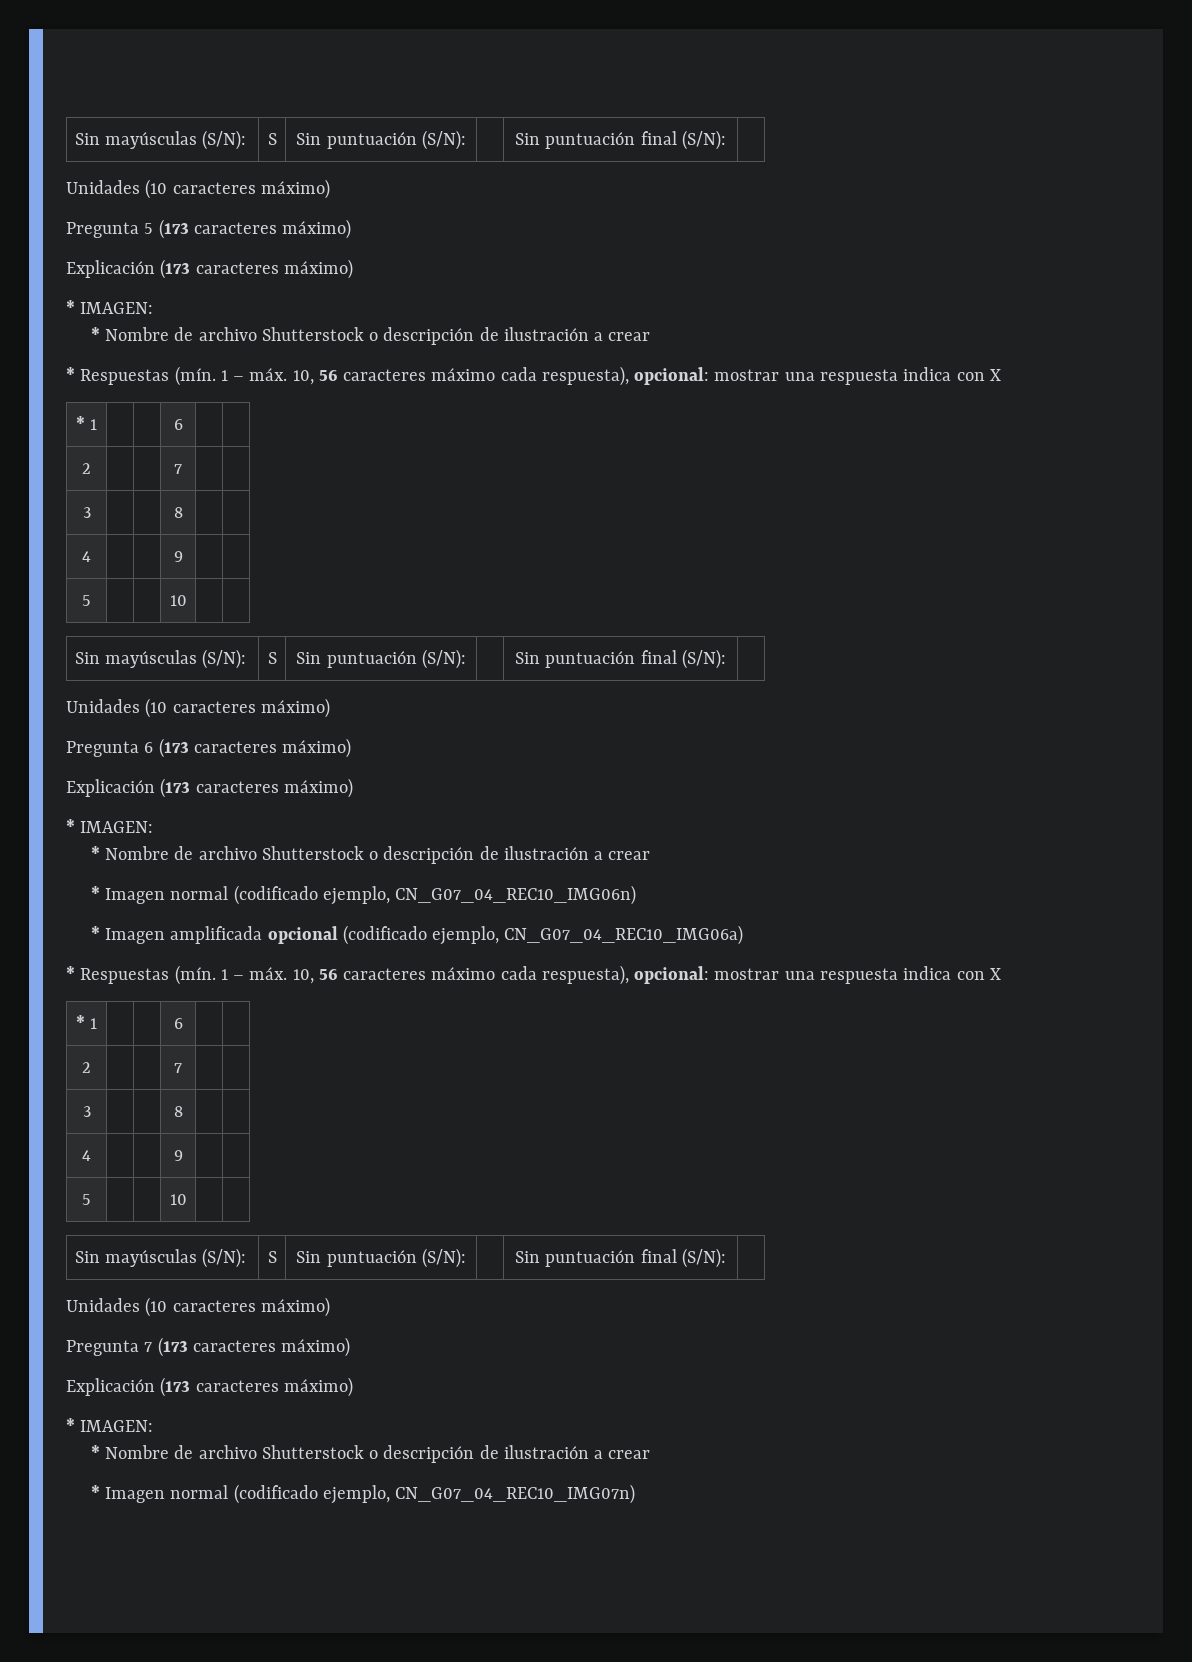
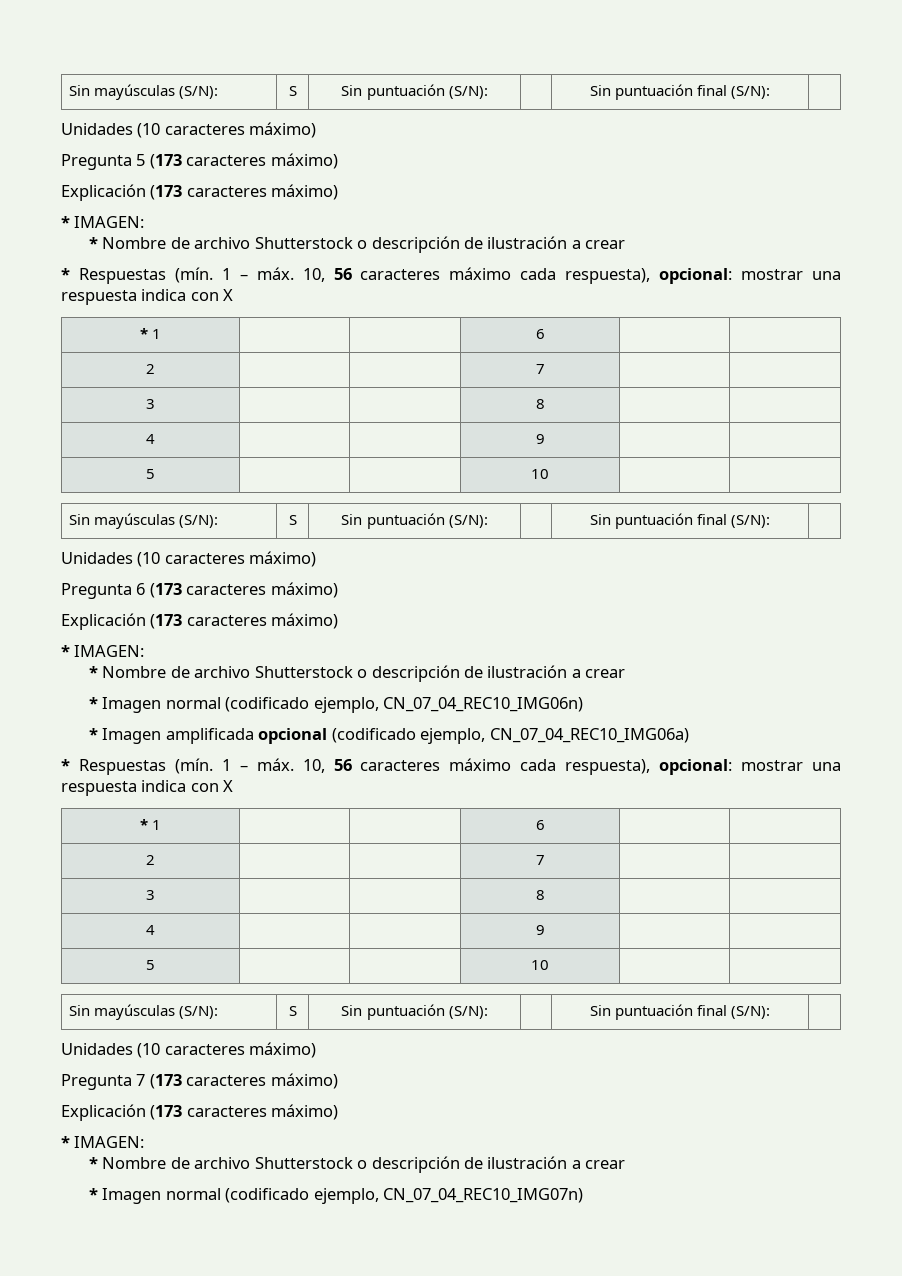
- * Imagen normal (codificado ejemplo, CN_G07_04_REC10_IMG06n)
+ * Imagen normal (codificado ejemplo, CN_07_04_REC10_IMG06n)
- * Imagen amplificada opcional (codificado ejemplo, CN_G07_04_REC10_IMG06a)
+ * Imagen amplificada opcional (codificado ejemplo, CN_07_04_REC10_IMG06a)
- * Imagen normal (codificado ejemplo, CN_G07_04_REC10_IMG07n)
+ * Imagen normal (codificado ejemplo, CN_07_04_REC10_IMG07n)

